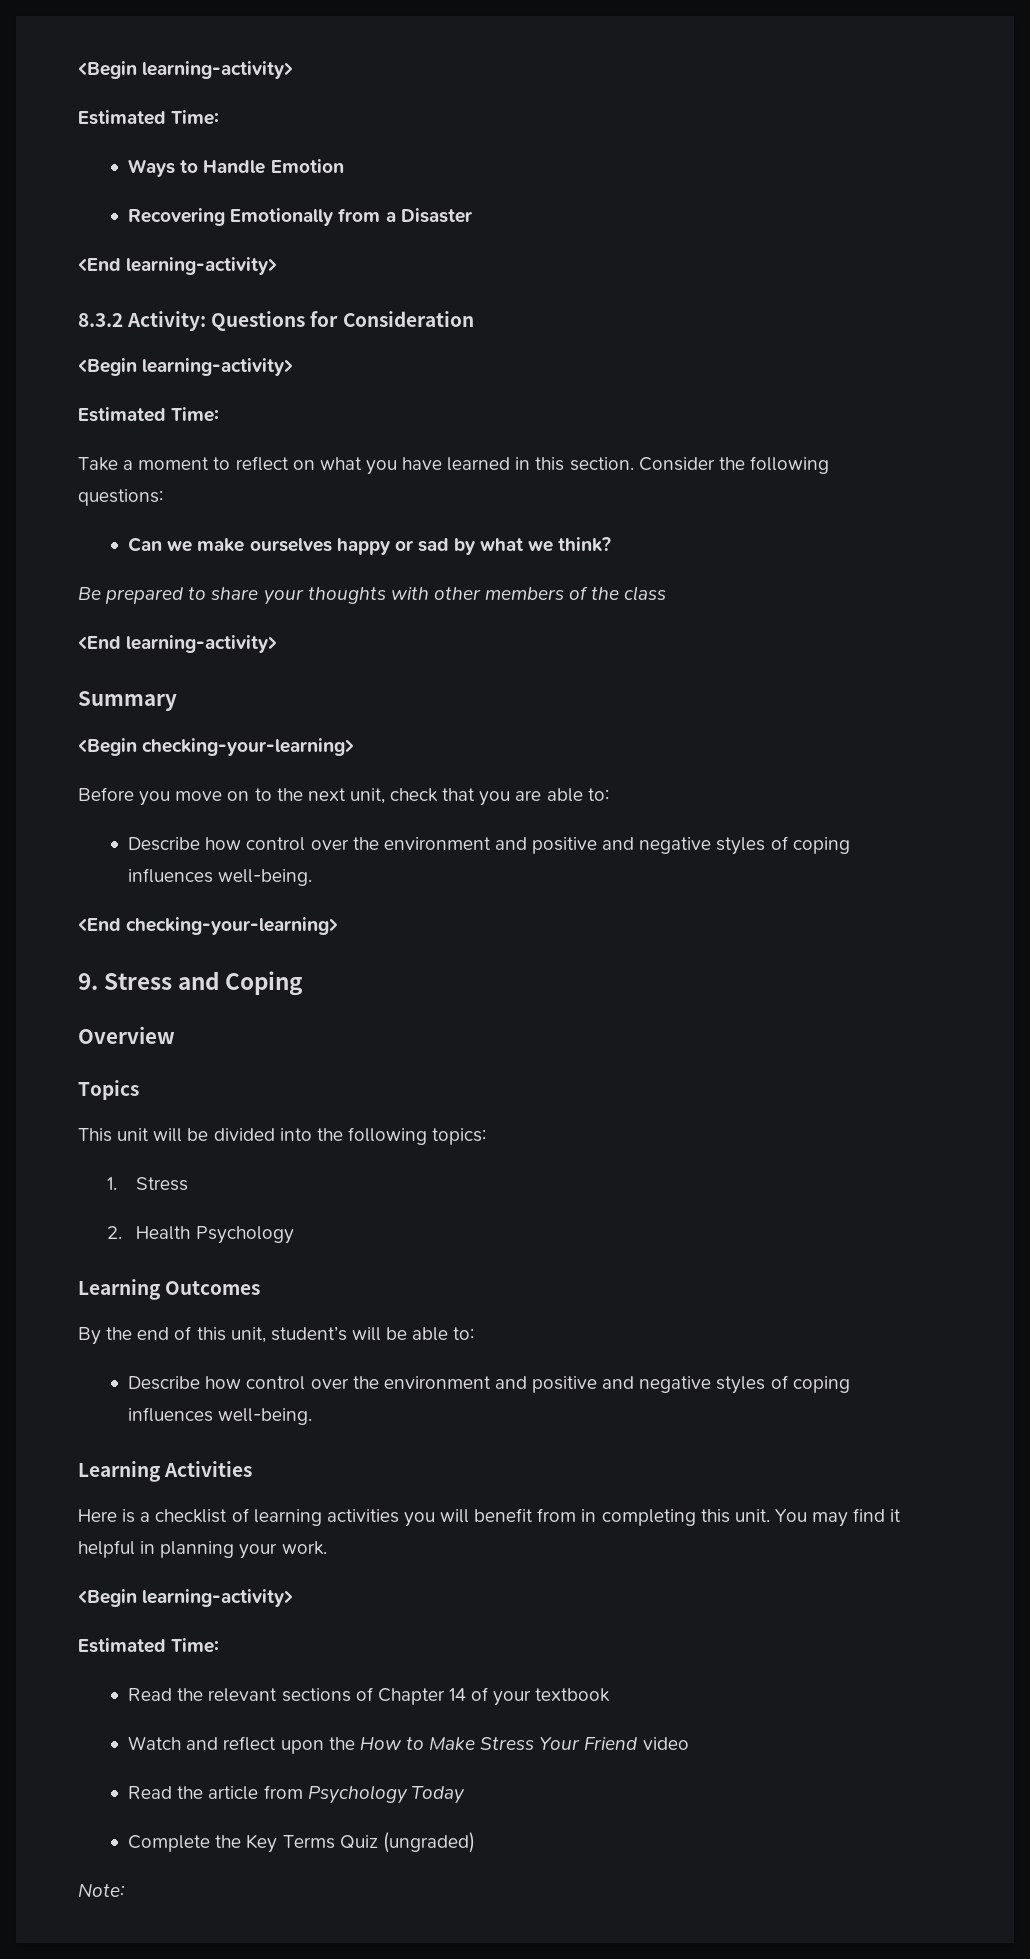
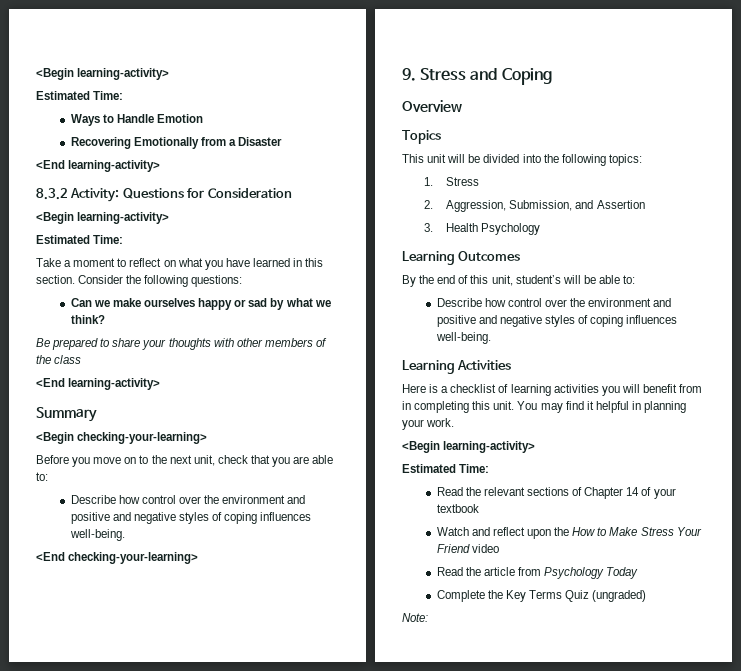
- 2. Health Psychology
+ 2. Aggression, Submission, and Assertion
+ 3. Health Psychology

